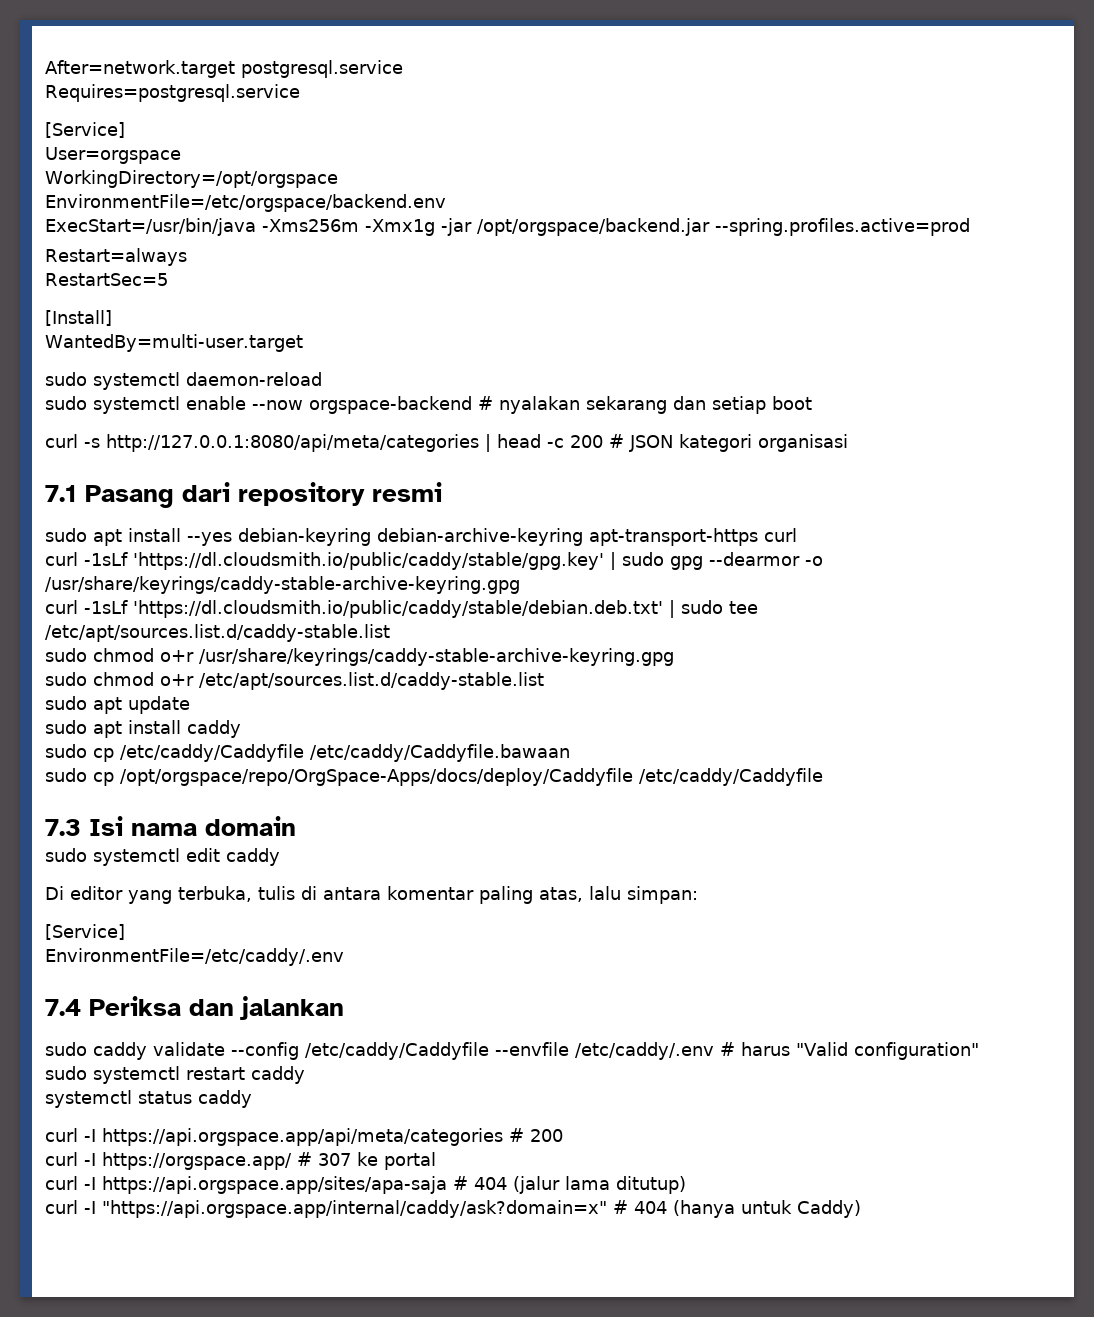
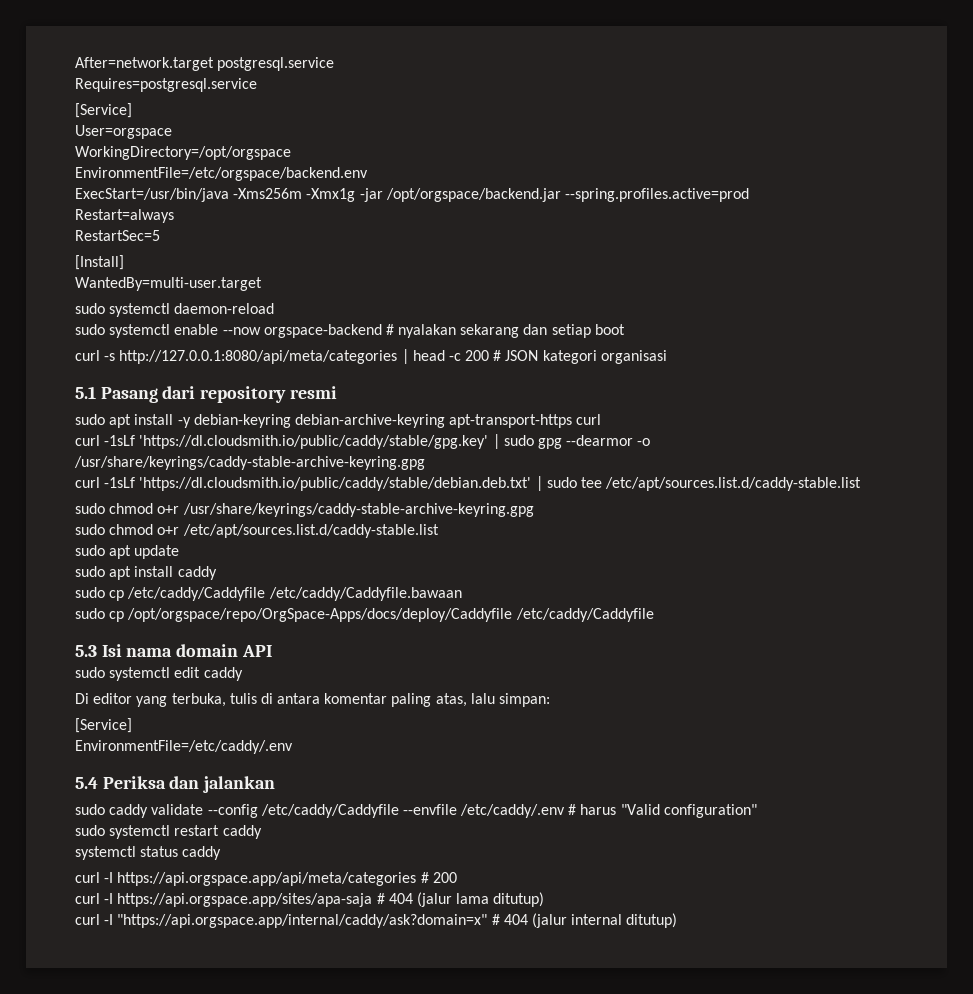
- 7.1 Pasang dari repository resmi
+ 5.1 Pasang dari repository resmi
- sudo apt install --yes debian-keyring debian-archive-keyring apt-transport-https curl
+ sudo apt install -y debian-keyring debian-archive-keyring apt-transport-https curl
- 7.3 Isi nama domain
+ 5.3 Isi nama domain API
- 7.4 Periksa dan jalankan
+ 5.4 Periksa dan jalankan
- curl -I https://orgspace.app/ # 307 ke portal
- curl -I "https://api.orgspace.app/internal/caddy/ask?domain=x" # 404 (hanya untuk Caddy)
+ curl -I "https://api.orgspace.app/internal/caddy/ask?domain=x" # 404 (jalur internal ditutup)

